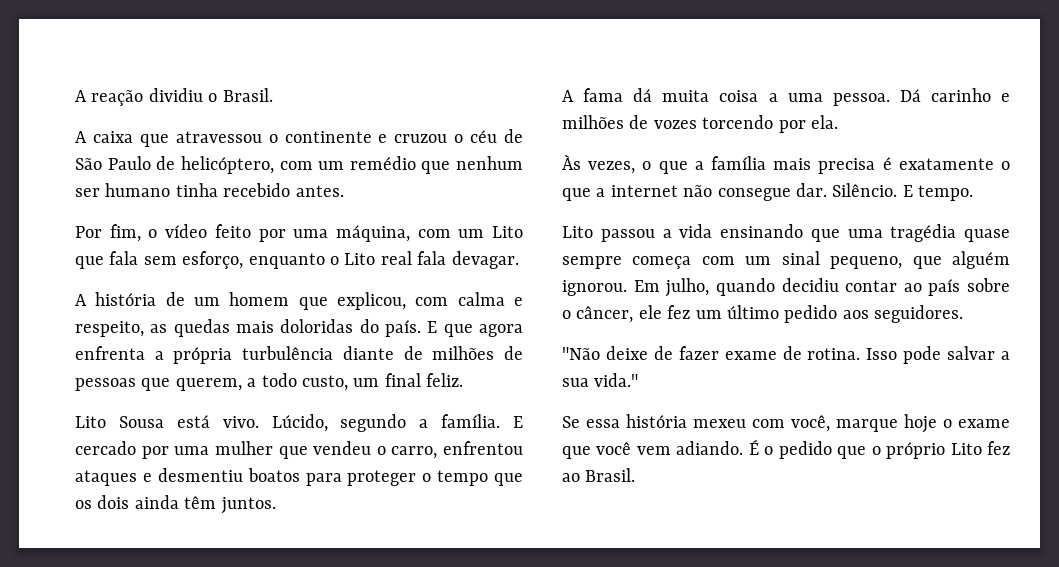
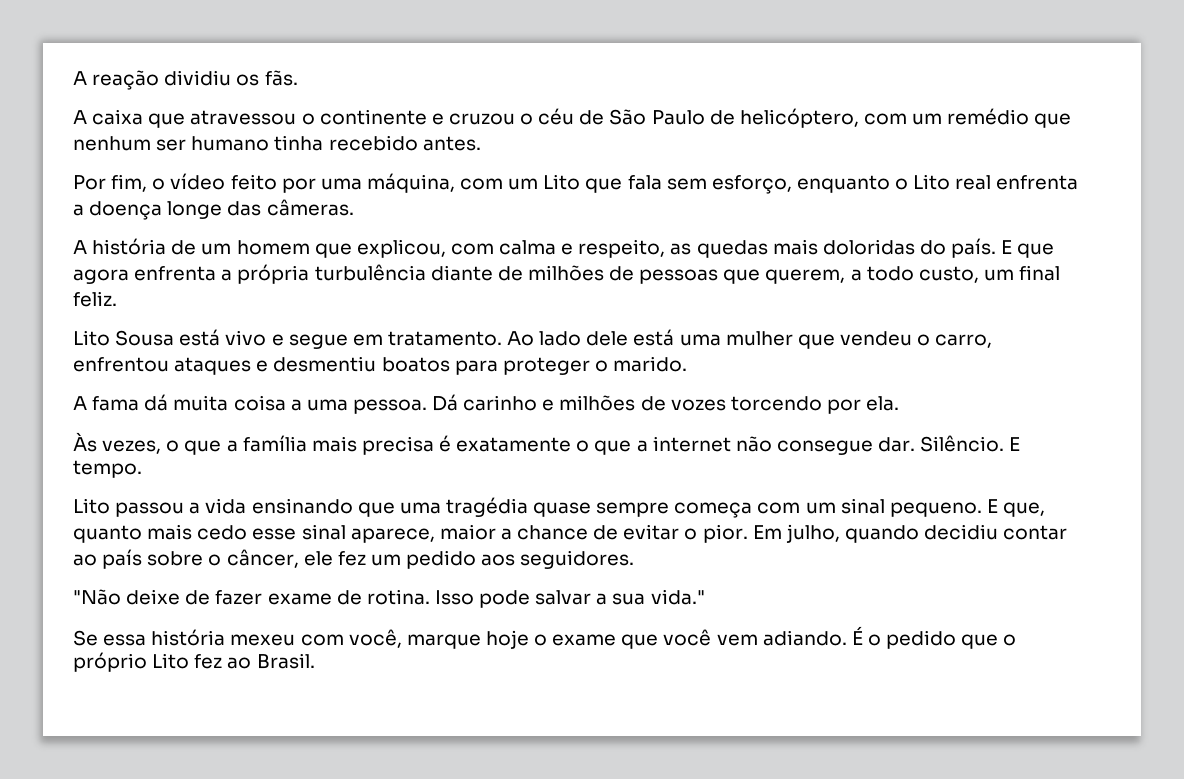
- A reação dividiu o Brasil.
+ A reação dividiu os fãs.
- Por fim, o vídeo feito por uma máquina, com um Lito que fala sem esforço, enquanto o Lito real fala devagar.
+ Por fim, o vídeo feito por uma máquina, com um Lito que fala sem esforço, enquanto o Lito real enfrenta a doença longe das câmeras.
- Lito Sousa está vivo. Lúcido, segundo a família. E cercado por uma mulher que vendeu o carro, enfrentou ataques e desmentiu boatos para proteger o tempo que os dois ainda têm juntos.
+ Lito Sousa está vivo e segue em tratamento. Ao lado dele está uma mulher que vendeu o carro, enfrentou ataques e desmentiu boatos para proteger o marido.
- Lito passou a vida ensinando que uma tragédia quase sempre começa com um sinal pequeno, que alguém ignorou.
+ Lito passou a vida ensinando que uma tragédia quase sempre começa com um sinal pequeno. E que, quanto mais cedo esse sinal aparece, maior a chance de evitar o pior.
- Em julho, quando decidiu contar ao país sobre o câncer, ele fez um último pedido aos seguidores.
+ Em julho, quando decidiu contar ao país sobre o câncer, ele fez um pedido aos seguidores.

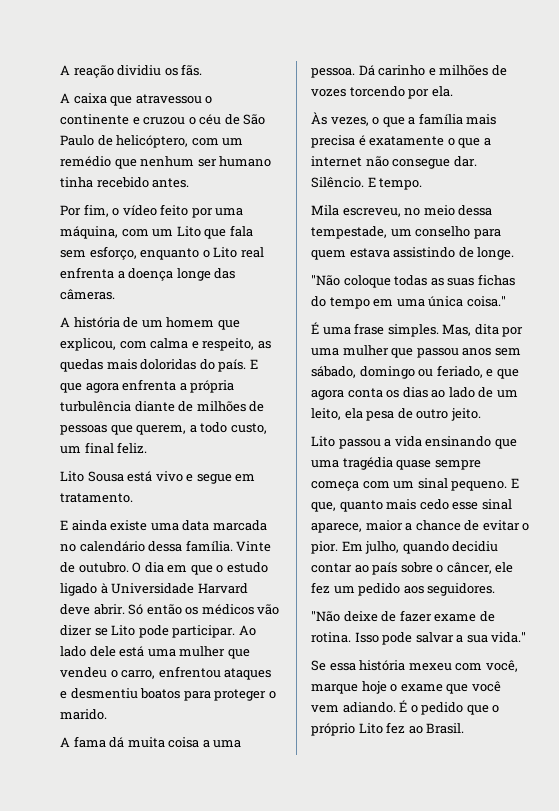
- Lito Sousa está vivo e segue em tratamento. Ao lado dele está uma mulher que vendeu o carro, enfrentou ataques e desmentiu boatos para proteger o marido.
+ Lito Sousa está vivo e segue em tratamento.
+ E ainda existe uma data marcada no calendário dessa família. Vinte de outubro. O dia em que o estudo ligado à Universidade Harvard deve abrir. Só então os médicos vão dizer se Lito pode participar. Ao lado dele está uma mulher que vendeu o carro, enfrentou ataques e desmentiu boatos para proteger o marido.
+ Mila escreveu, no meio dessa tempestade, um conselho para quem estava assistindo de longe.
+ "Não coloque todas as suas fichas do tempo em uma única coisa."
+ É uma frase simples. Mas, dita por uma mulher que passou anos sem sábado, domingo ou feriado, e que agora conta os dias ao lado de um leito, ela pesa de outro jeito.

